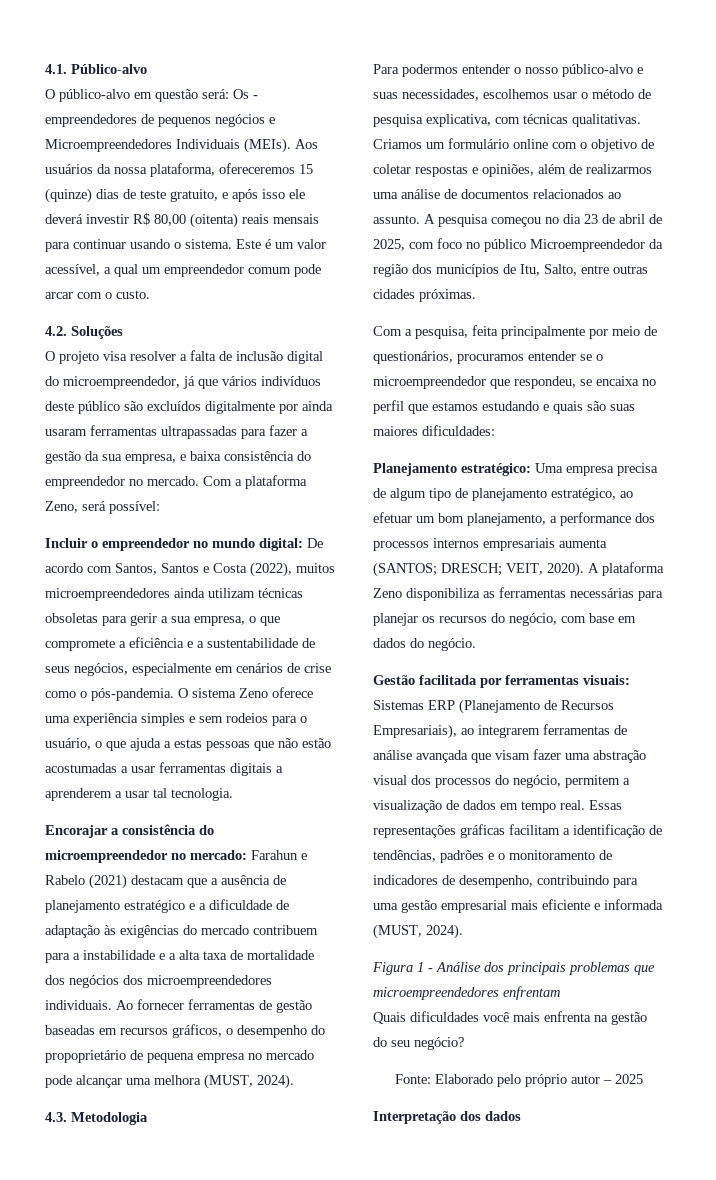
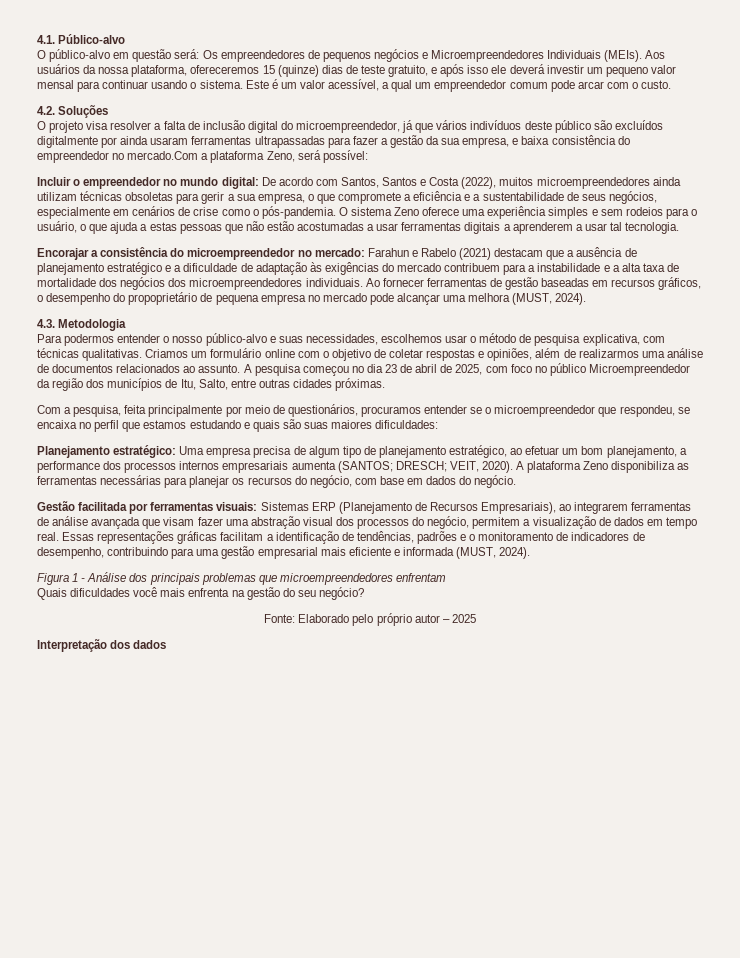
- O público-alvo em questão será: Os - empreendedores de pequenos negócios e Microempreendedores Individuais (MEIs).
+ O público-alvo em questão será: Os empreendedores de pequenos negócios e Microempreendedores Individuais (MEIs).
- Aos usuários da nossa plataforma, ofereceremos 15 (quinze) dias de teste gratuito, e após isso ele deverá investir R$ 80,00 (oitenta) reais mensais para continuar usando o sistema.
+ Aos usuários da nossa plataforma, ofereceremos 15 (quinze) dias de teste gratuito, e após isso ele deverá investir um pequeno valor mensal para continuar usando o sistema.
- O projeto visa resolver a falta de inclusão digital do microempreendedor, já que vários indivíduos deste público são excluídos digitalmente por ainda usaram ferramentas ultrapassadas para fazer a gestão da sua empresa, e baixa consistência do empreendedor no mercado. Com a plataforma Zeno, será possível:
+ O projeto visa resolver a falta de inclusão digital do microempreendedor, já que vários indivíduos deste público são excluídos digitalmente por ainda usaram ferramentas ultrapassadas para fazer a gestão da sua empresa, e baixa consistência do empreendedor no mercado.Com a plataforma Zeno, será possível:

